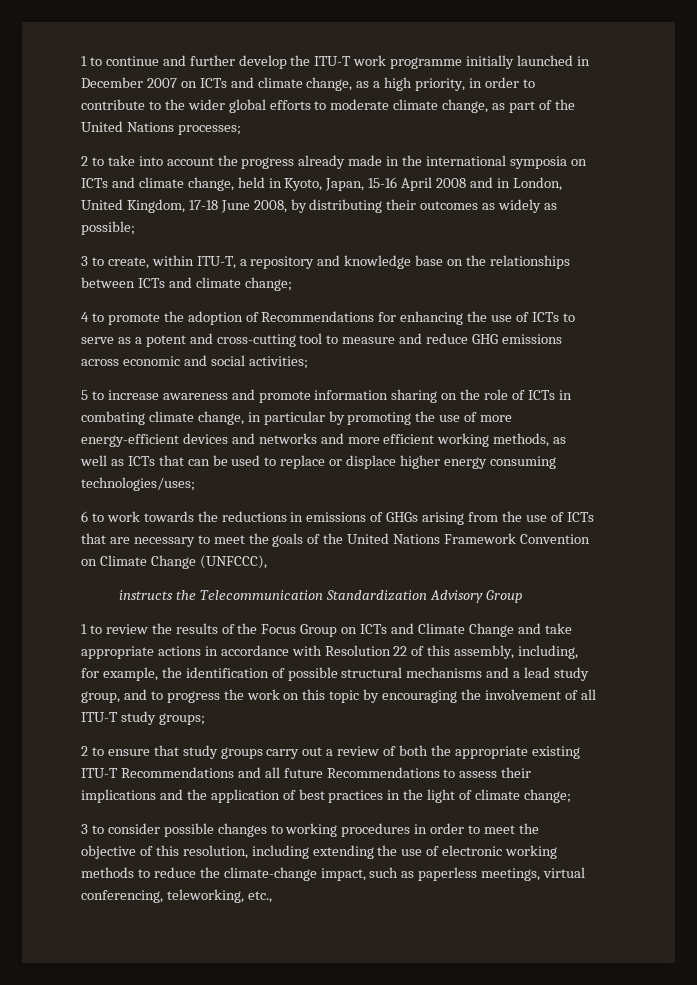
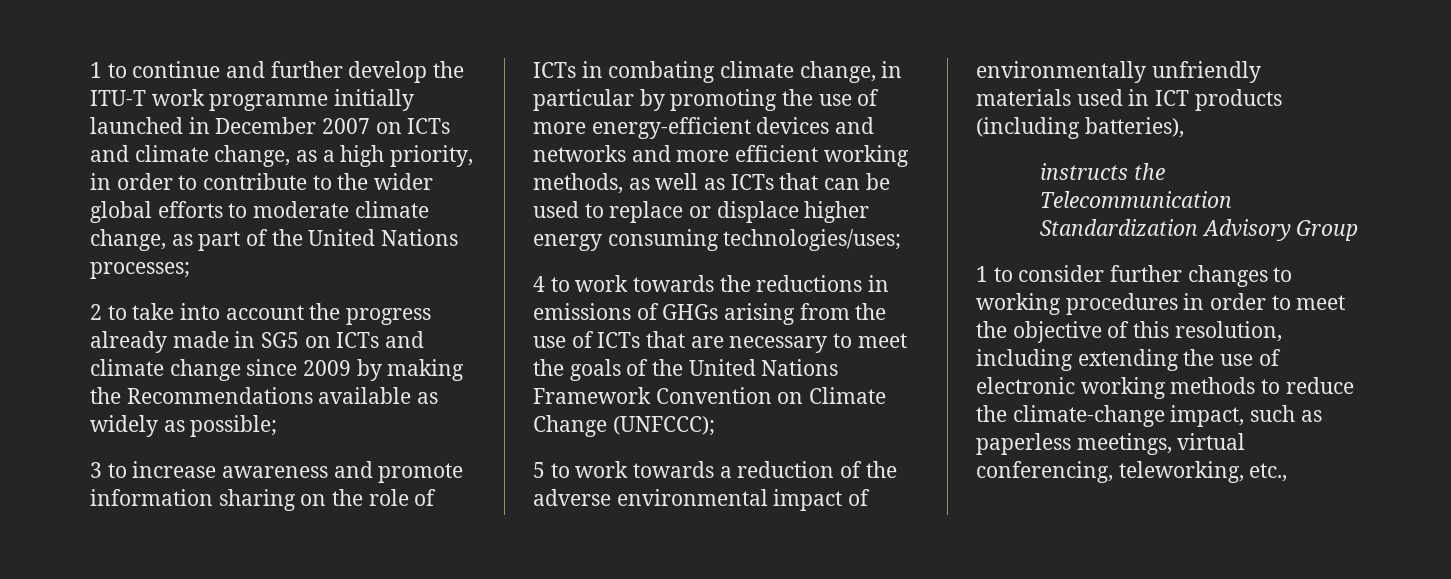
- 2 to take into account the progress already made in the international symposia on ICTs and climate change, held in Kyoto, Japan, 15-16 April 2008 and in London, United Kingdom, 17-18 June 2008, by distributing their outcomes as widely as possible;
+ 2 to take into account the progress already made in SG5 on ICTs and climate change since 2009 by making the Recommendations available as widely as possible;
- 3 to create, within ITU-T, a repository and knowledge base on the relationships between ICTs and climate change;
- 4 to promote the adoption of Recommendations for enhancing the use of ICTs to serve as a potent and cross-cutting tool to measure and reduce GHG emissions across economic and social activities;
- 5 to increase awareness and promote information sharing on the role of ICTs in combating climate change, in particular by promoting the use of more energy-efficient devices and networks and more efficient working methods, as well as ICTs that can be used to replace or displace higher energy consuming technologies/uses;
+ 3 to increase awareness and promote information sharing on the role of ICTs in combating climate change, in particular by promoting the use of more energy-efficient devices and networks and more efficient working methods, as well as ICTs that can be used to replace or displace higher energy consuming technologies/uses;
- 6 to work towards the reductions in emissions of GHGs arising from the use of ICTs that are necessary to meet the goals of the United Nations Framework Convention on Climate Change (UNFCCC),
+ 4 to work towards the reductions in emissions of GHGs arising from the use of ICTs that are necessary to meet the goals of the United Nations Framework Convention on Climate Change (UNFCCC);
+ 5 to work towards a reduction of the adverse environmental impact of environmentally unfriendly materials used in ICT products (including batteries),
- 1 to review the results of the Focus Group on ICTs and Climate Change and take appropriate actions in accordance with Resolution 22 of this assembly, including, for example, the identification of possible structural mechanisms and a lead study group, and to progress the work on this topic by encouraging the involvement of all ITU-T study groups;
- 2 to ensure that study groups carry out a review of both the appropriate existing ITU-T Recommendations and all future Recommendations to assess their implications and the application of best practices in the light of climate change;
- 3 to consider possible changes to working procedures in order to meet the objective of this resolution, including extending the use of electronic working methods to reduce the climate-change impact, such as paperless meetings, virtual conferencing, teleworking, etc.,
+ 1 to consider further changes to working procedures in order to meet the objective of this resolution, including extending the use of electronic working methods to reduce the climate-change impact, such as paperless meetings, virtual conferencing, teleworking, etc.,

